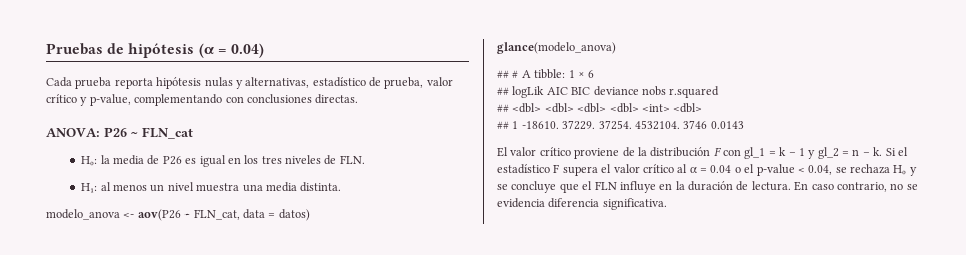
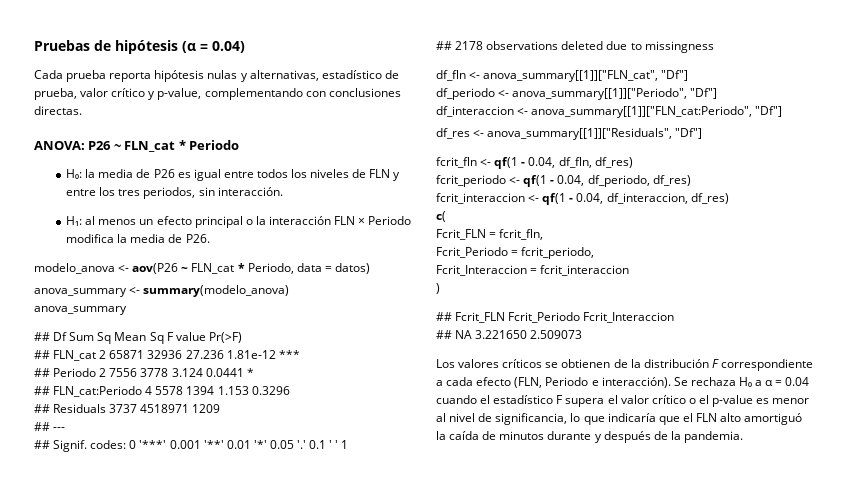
- ANOVA: P26 ~ FLN_cat
+ ANOVA: P26 ~ FLN_cat * Periodo
- H₀: la media de P26 es igual en los tres niveles de FLN.
- H₁: al menos un nivel muestra una media distinta.
+ H₀: la media de P26 es igual entre todos los niveles de FLN y entre los tres periodos, sin interacción.
+ H₁: al menos un efecto principal o la interacción FLN × Periodo modifica la media de P26.
- modelo_anova <- aov(P26 ~ FLN_cat, data = datos)
+ modelo_anova <- aov(P26 ~ FLN_cat * Periodo, data = datos)
- glance(modelo_anova)
- ## # A tibble: 1 × 6
- ## logLik AIC BIC deviance nobs r.squared
- ## <dbl> <dbl> <dbl> <dbl> <int> <dbl>
- ## 1 -18610. 37229. 37254. 4532104. 3746 0.0143
- El valor crítico proviene de la distribución F con gl_1 = k − 1 y gl_2 = n − k. Si el estadístico F supera el valor crítico al α = 0.04 o el p-value < 0.04, se rechaza H₀ y se concluye que el FLN influye en la duración de lectura. En caso contrario, no se evidencia diferencia significativa.
+ anova_summary <- summary(modelo_anova)
+ anova_summary
+ ## Df Sum Sq Mean Sq F value Pr(>F)
+ ## FLN_cat 2 65871 32936 27.236 1.81e-12 ***
+ ## Periodo 2 7556 3778 3.124 0.0441 *
+ ## FLN_cat:Periodo 4 5578 1394 1.153 0.3296
+ ## Residuals 3737 4518971 1209
+ ## ---
+ ## Signif. codes: 0 '***' 0.001 '**' 0.01 '*' 0.05 '.' 0.1 ' ' 1
+ ## 2178 observations deleted due to missingness
+ df_fln <- anova_summary[[1]]["FLN_cat", "Df"]
+ df_periodo <- anova_summary[[1]]["Periodo", "Df"]
+ df_interaccion <- anova_summary[[1]]["FLN_cat:Periodo", "Df"]
+ df_res <- anova_summary[[1]]["Residuals", "Df"]
+ fcrit_fln <- qf(1 - 0.04, df_fln, df_res)
+ fcrit_periodo <- qf(1 - 0.04, df_periodo, df_res)
+ fcrit_interaccion <- qf(1 - 0.04, df_interaccion, df_res)
+ c(
+ Fcrit_FLN = fcrit_fln,
+ Fcrit_Periodo = fcrit_periodo,
+ Fcrit_Interaccion = fcrit_interaccion
+ )
+ ## Fcrit_FLN Fcrit_Periodo Fcrit_Interaccion
+ ## NA 3.221650 2.509073
+ Los valores críticos se obtienen de la distribución F correspondiente a cada efecto (FLN, Periodo e interacción). Se rechaza H₀ a α = 0.04 cuando el estadístico F supera el valor crítico o el p-value es menor al nivel de significancia, lo que indicaría que el FLN alto amortiguó la caída de minutos durante y después de la pandemia.

